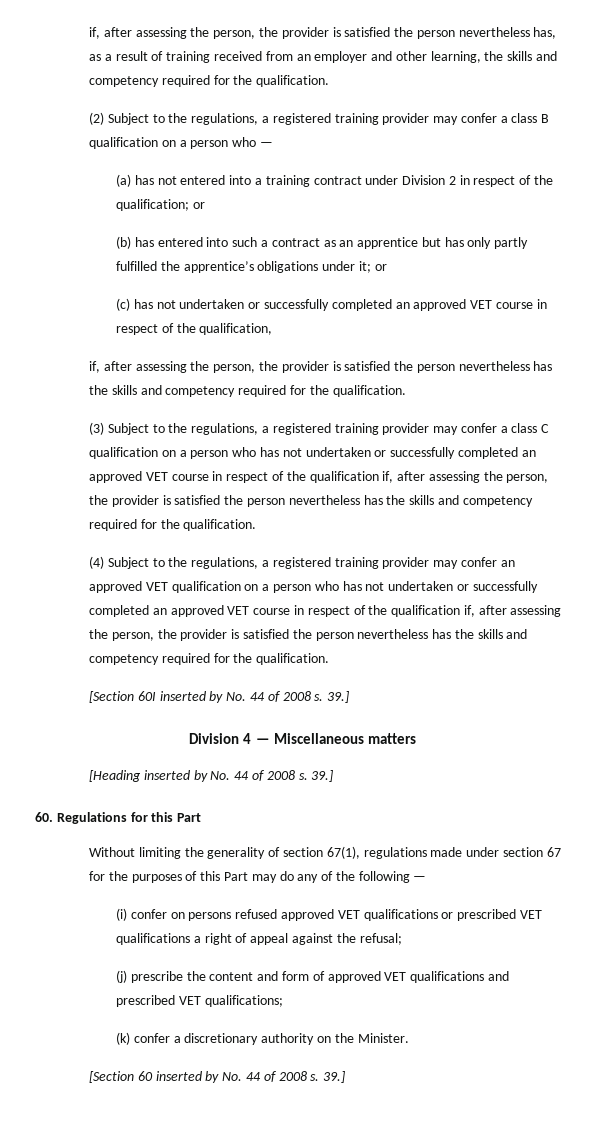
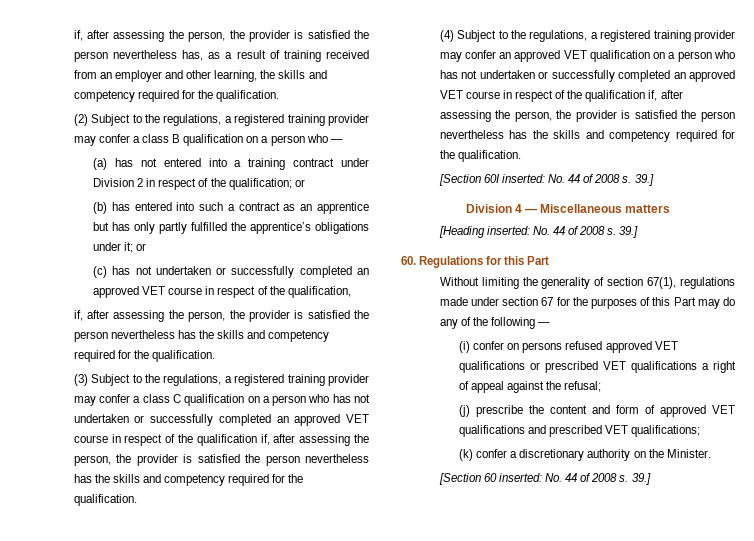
- [Section 60I inserted by No. 44 of 2008 s.
+ [Section 60I inserted: No. 44 of 2008 s.
- [Heading inserted by No. 44 of 2008 s.
+ [Heading inserted: No. 44 of 2008 s.
- [Section 60 inserted by No. 44 of 2008 s.
+ [Section 60 inserted: No. 44 of 2008 s.

